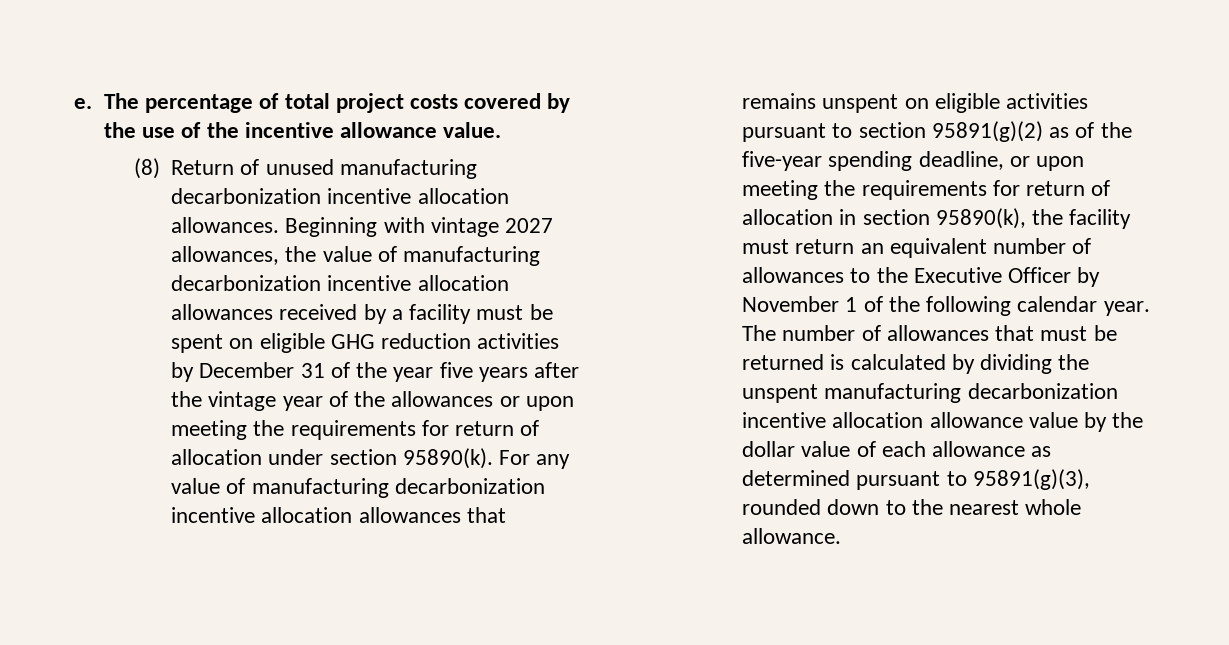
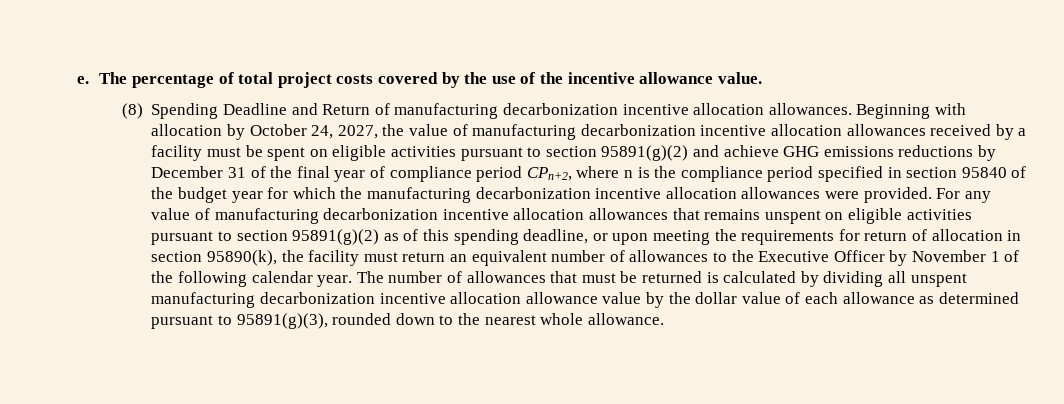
- (8) Return of unused manufacturing decarbonization incentive allocation allowances.
+ (8) Spending Deadline and Return of manufacturing decarbonization incentive allocation allowances.
- Beginning with vintage 2027 allowances, the value of manufacturing decarbonization incentive allocation allowances received by a facility must be spent on eligible GHG reduction activities by December 31 of the year five years after the vintage year of the allowances or upon meeting the requirements for return of allocation under section 95890(k).
+ Beginning with allocation by October 24, 2027, the value of manufacturing decarbonization incentive allocation allowances received by a facility must be spent on eligible activities pursuant to section 95891(g)(2) and achieve GHG emissions reductions by December 31 of the final year of compliance period CPn+2, where n is the compliance period specified in section 95840 of the budget year for which the manufacturing decarbonization incentive allocation allowances were provided.
- For any value of manufacturing decarbonization incentive allocation allowances that remains unspent on eligible activities pursuant to section 95891(g)(2) as of the five-year spending deadline, or upon meeting the requirements for return of allocation in section 95890(k), the facility must return an equivalent number of allowances to the Executive Officer by November 1 of the following calendar year.
+ For any value of manufacturing decarbonization incentive allocation allowances that remains unspent on eligible activities pursuant to section 95891(g)(2) as of this spending deadline, or upon meeting the requirements for return of allocation in section 95890(k), the facility must return an equivalent number of allowances to the Executive Officer by November 1 of the following calendar year.
- The number of allowances that must be returned is calculated by dividing the unspent manufacturing decarbonization incentive allocation allowance value by the dollar value of each allowance as determined pursuant to 95891(g)(3), rounded down to the nearest whole allowance.
+ The number of allowances that must be returned is calculated by dividing all unspent manufacturing decarbonization incentive allocation allowance value by the dollar value of each allowance as determined pursuant to 95891(g)(3), rounded down to the nearest whole allowance.

